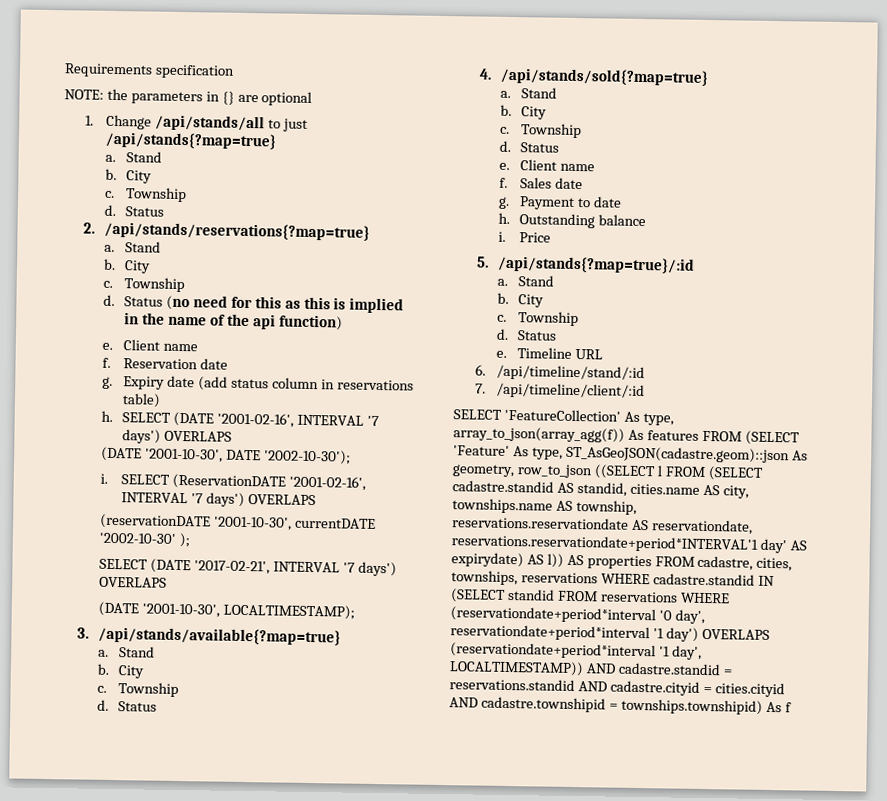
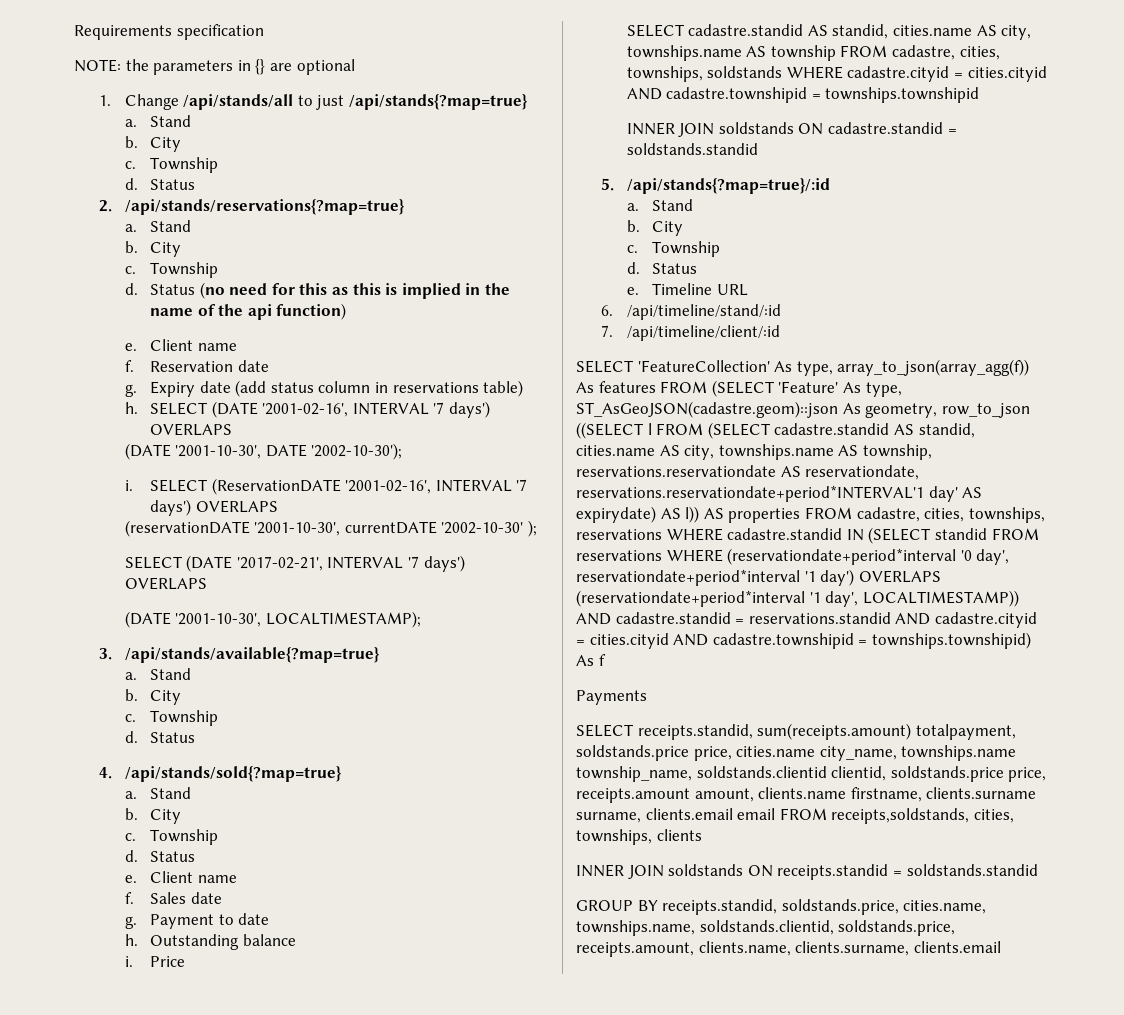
+ SELECT cadastre.standid AS standid, cities.name AS city, townships.name AS township FROM cadastre, cities, townships, soldstands WHERE cadastre.cityid = cities.cityid AND cadastre.townshipid = townships.townshipid
+ INNER JOIN soldstands ON cadastre.standid = soldstands.standid
+ Payments
+ SELECT receipts.standid, sum(receipts.amount) totalpayment, soldstands.price price, cities.name city_name, townships.name township_name, soldstands.clientid clientid, soldstands.price price, receipts.amount amount, clients.name firstname, clients.surname surname, clients.email email FROM receipts,soldstands, cities, townships, clients
+ INNER JOIN soldstands ON receipts.standid = soldstands.standid
+ GROUP BY receipts.standid, soldstands.price, cities.name, townships.name, soldstands.clientid, soldstands.price, receipts.amount, clients.name, clients.surname, clients.email

